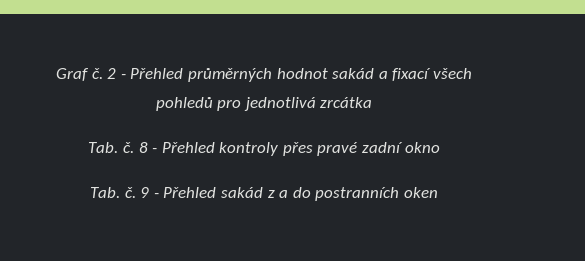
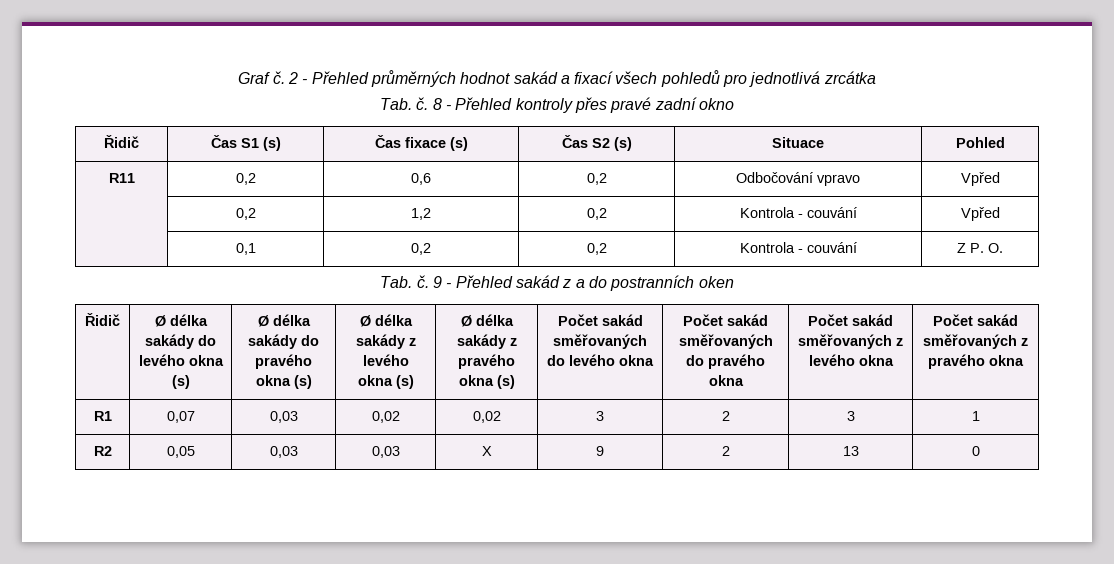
+ Řidič | Čas S1 (s) | Čas fixace (s) | Čas S2 (s) | Situace | Pohled
+ R11 | 0,2 | 0,6 | 0,2 | Odbočování vpravo | Vpřed
+ | 0,2 | 1,2 | 0,2 | Kontrola - couvání | Vpřed
+ | 0,1 | 0,2 | 0,2 | Kontrola - couvání | Z P. O.
+ Řidič | Ø délka sakády do levého okna (s) | Ø délka sakády do pravého okna (s) | Ø délka sakády z levého okna (s) | Ø délka sakády z pravého okna (s) | Počet sakád směřovaných do levého okna | Počet sakád směřovaných do pravého okna | Počet sakád směřovaných z levého okna | Počet sakád směřovaných z pravého okna
+ R1 | 0,07 | 0,03 | 0,02 | 0,02 | 3 | 2 | 3 | 1
+ R2 | 0,05 | 0,03 | 0,03 | X | 9 | 2 | 13 | 0

